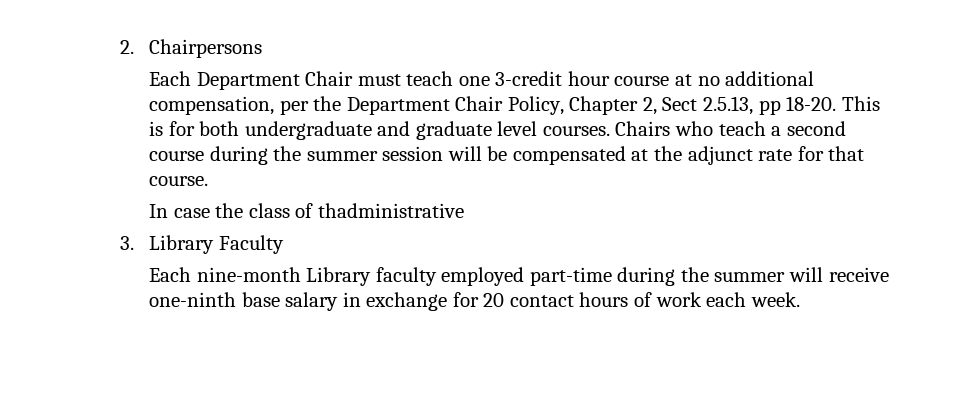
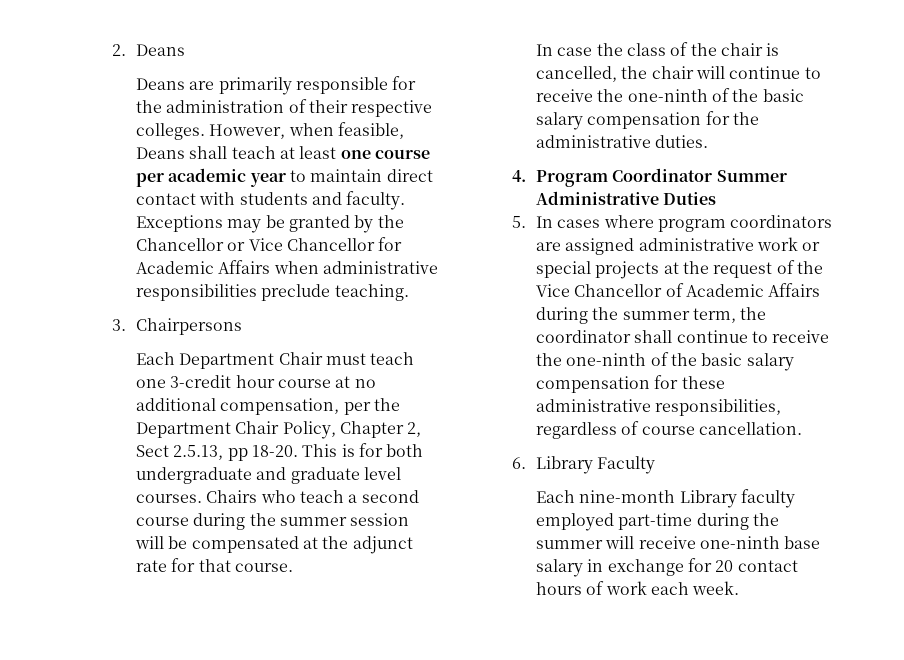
- 2. Chairpersons
+ 2. Deans
+ Deans are primarily responsible for the administration of their respective colleges. However, when feasible, Deans shall teach at least one course per academic year to maintain direct contact with students and faculty. Exceptions may be granted by the Chancellor or Vice Chancellor for Academic Affairs when administrative responsibilities preclude teaching.
+ 3. Chairpersons
- In case the class of thadministrative
- 3. Library Faculty
+ In case the class of the chair is cancelled, the chair will continue to receive the one-ninth of the basic salary compensation for the administrative duties.
+ 4. Program Coordinator Summer Administrative Duties
+ 5. In cases where program coordinators are assigned administrative work or special projects at the request of the Vice Chancellor of Academic Affairs during the summer term, the coordinator shall continue to receive the one-ninth of the basic salary compensation for these administrative responsibilities, regardless of course cancellation.
+ 6. Library Faculty

